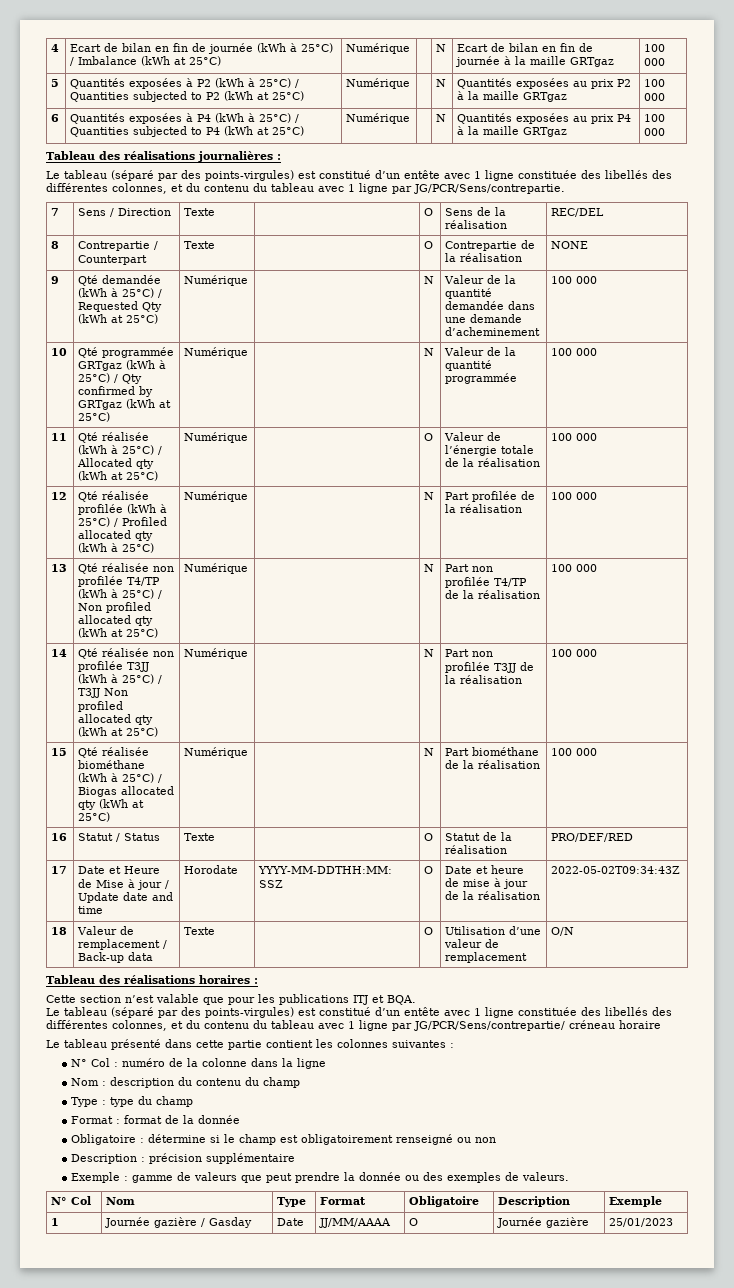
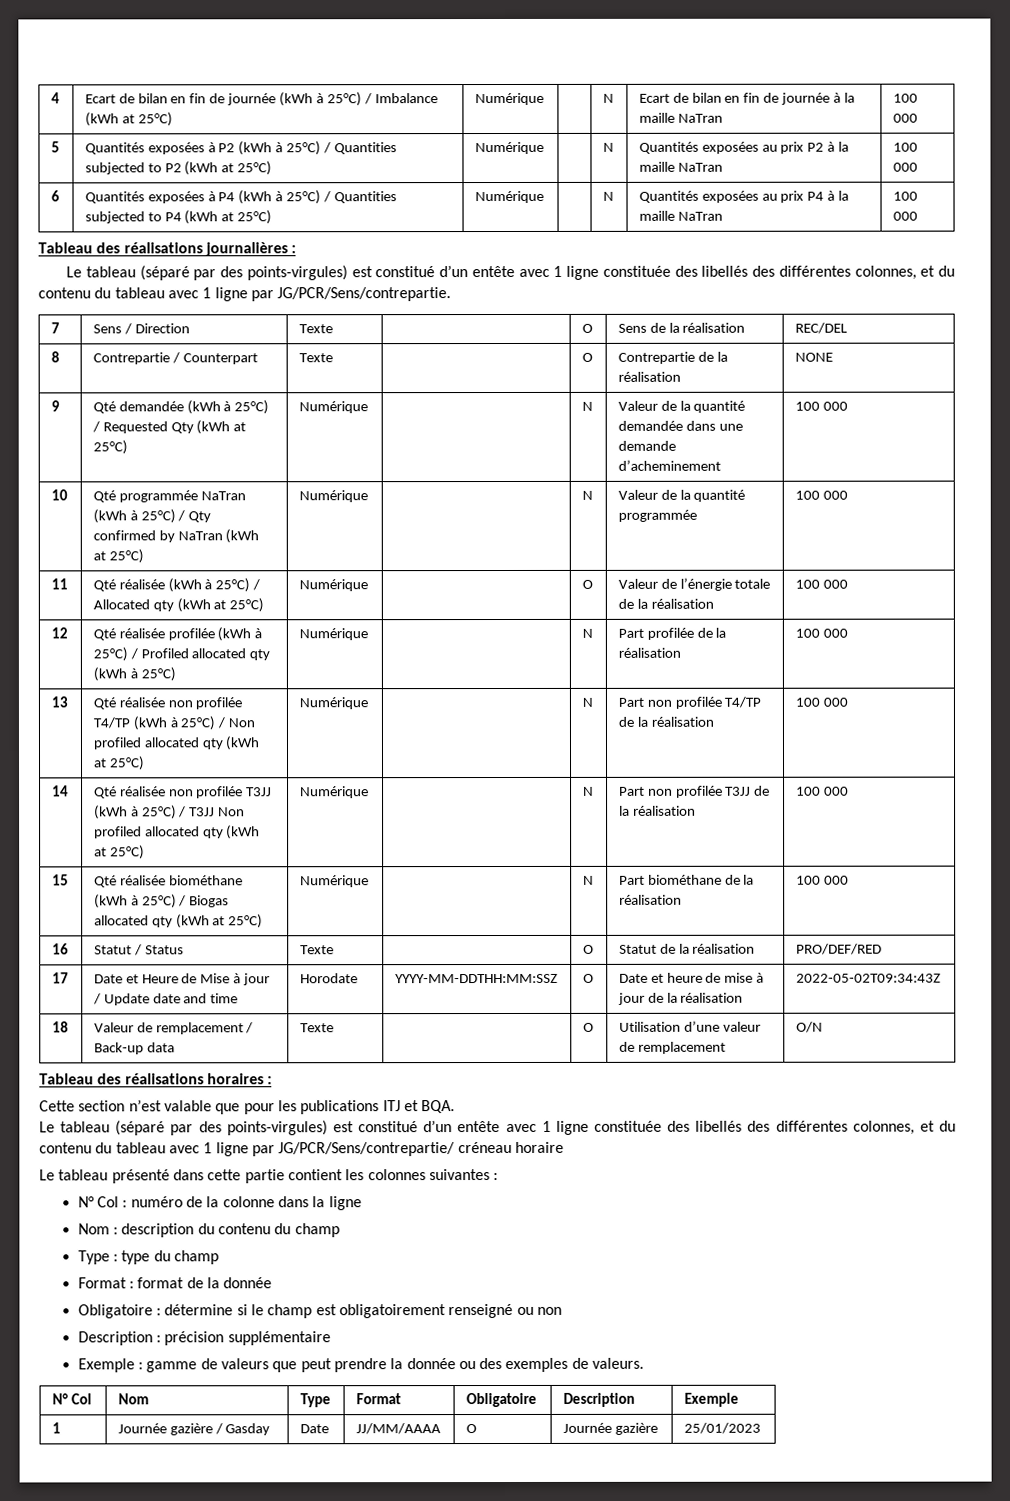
- 4 | Ecart de bilan en fin de journée (kWh à 25°C) / Imbalance (kWh at 25°C) | Numérique | | N | Ecart de bilan en fin de journée à la maille GRTgaz | 100 000
+ 4 | Ecart de bilan en fin de journée (kWh à 25°C) / Imbalance (kWh at 25°C) | Numérique | | N | Ecart de bilan en fin de journée à la maille NaTran | 100 000
- 5 | Quantités exposées à P2 (kWh à 25°C) / Quantities subjected to P2 (kWh at 25°C) | Numérique | | N | Quantités exposées au prix P2 à la maille GRTgaz | 100 000
+ 5 | Quantités exposées à P2 (kWh à 25°C) / Quantities subjected to P2 (kWh at 25°C) | Numérique | | N | Quantités exposées au prix P2 à la maille NaTran | 100 000
- 6 | Quantités exposées à P4 (kWh à 25°C) / Quantities subjected to P4 (kWh at 25°C) | Numérique | | N | Quantités exposées au prix P4 à la maille GRTgaz | 100 000
+ 6 | Quantités exposées à P4 (kWh à 25°C) / Quantities subjected to P4 (kWh at 25°C) | Numérique | | N | Quantités exposées au prix P4 à la maille NaTran | 100 000
- 10 | Qté programmée GRTgaz (kWh à 25°C) / Qty confirmed by GRTgaz (kWh at 25°C) | Numérique | | N | Valeur de la quantité programmée | 100 000
+ 10 | Qté programmée NaTran (kWh à 25°C) / Qty confirmed by NaTran (kWh at 25°C) | Numérique | | N | Valeur de la quantité programmée | 100 000

